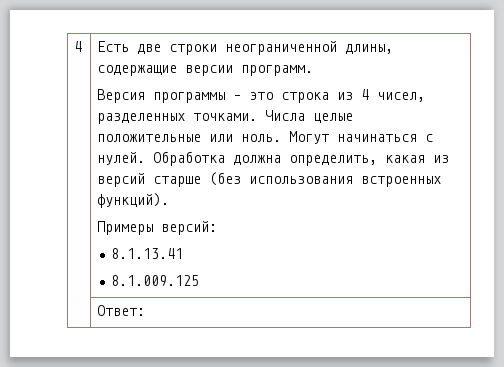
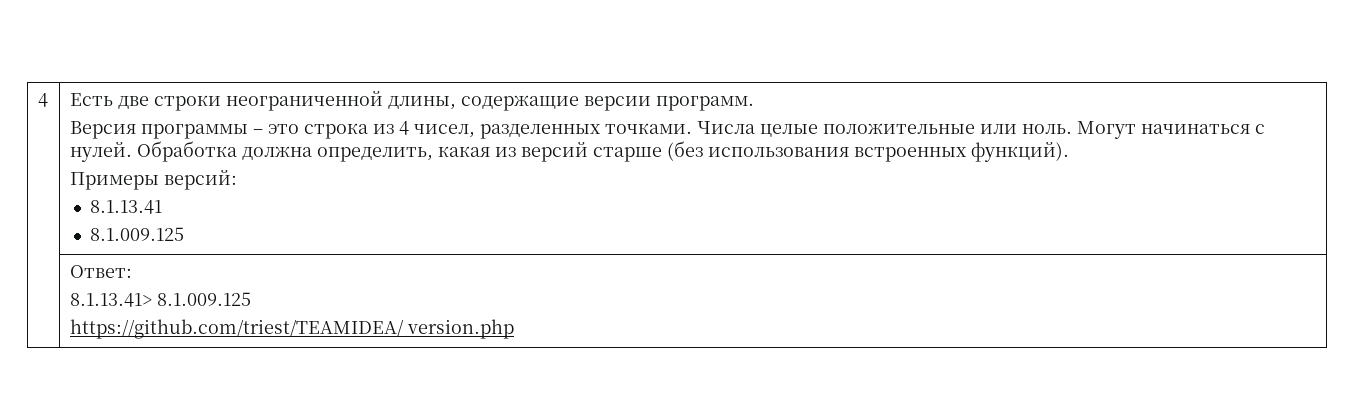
  | Ответ:
+ 8.1.13.41> 8.1.009.125
+ https://github.com/triest/TEAMIDEA/ version.php

